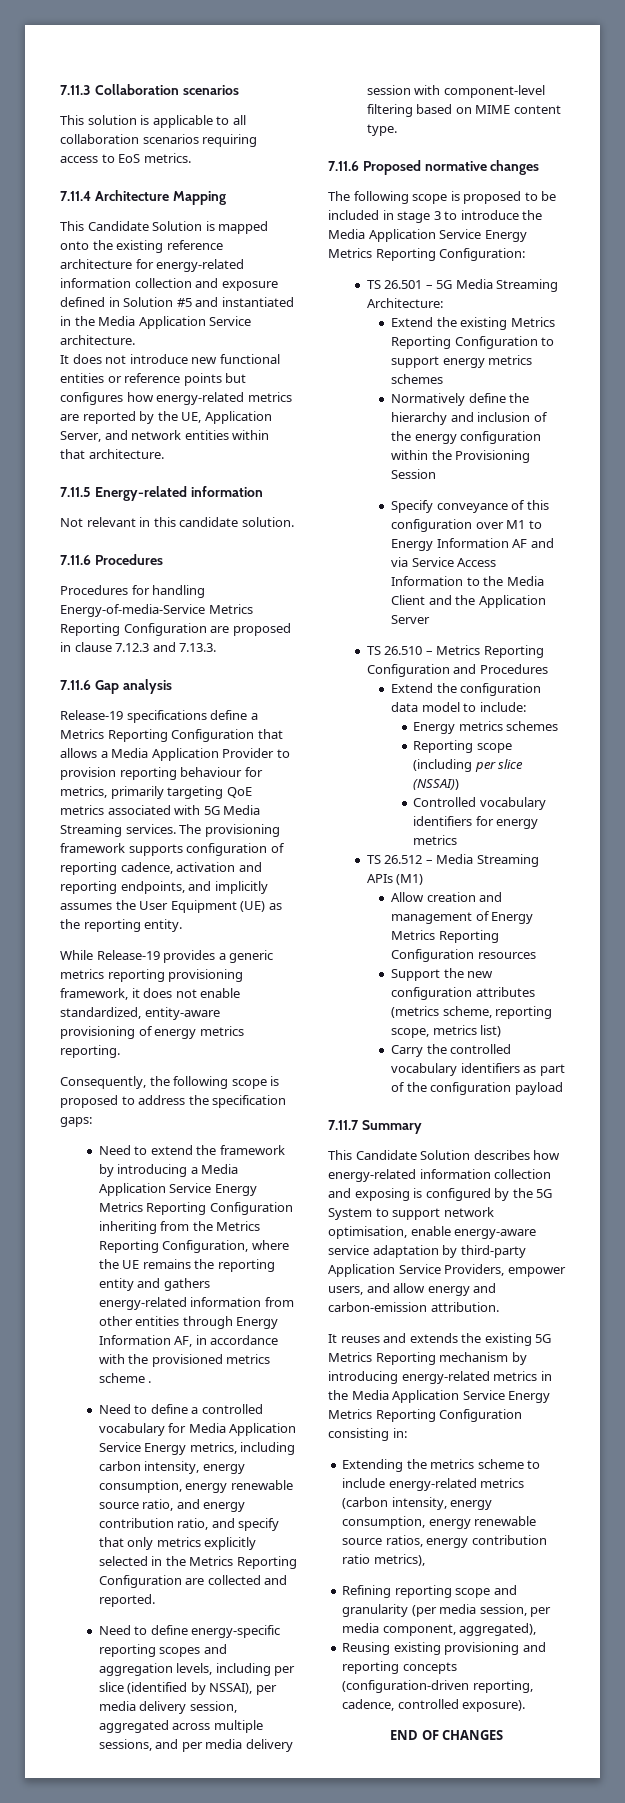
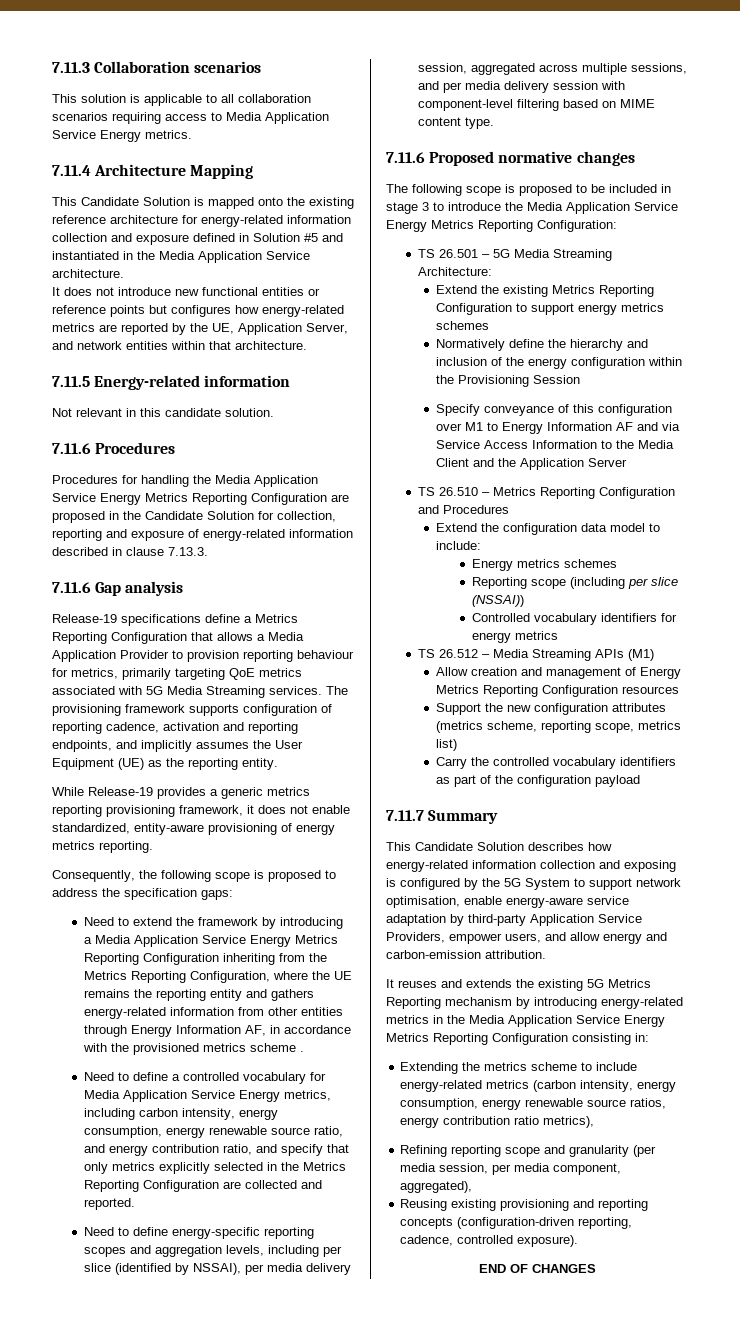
- This solution is applicable to all collaboration scenarios requiring access to EoS metrics.
+ This solution is applicable to all collaboration scenarios requiring access to Media Application Service Energy metrics.
- Procedures for handling Energy-of-media-Service Metrics Reporting Configuration are proposed in clause 7.12.3 and 7.13.3.
+ Procedures for handling the Media Application Service Energy Metrics Reporting Configuration are proposed in the Candidate Solution for collection, reporting and exposure of energy-related information described in clause 7.13.3.

